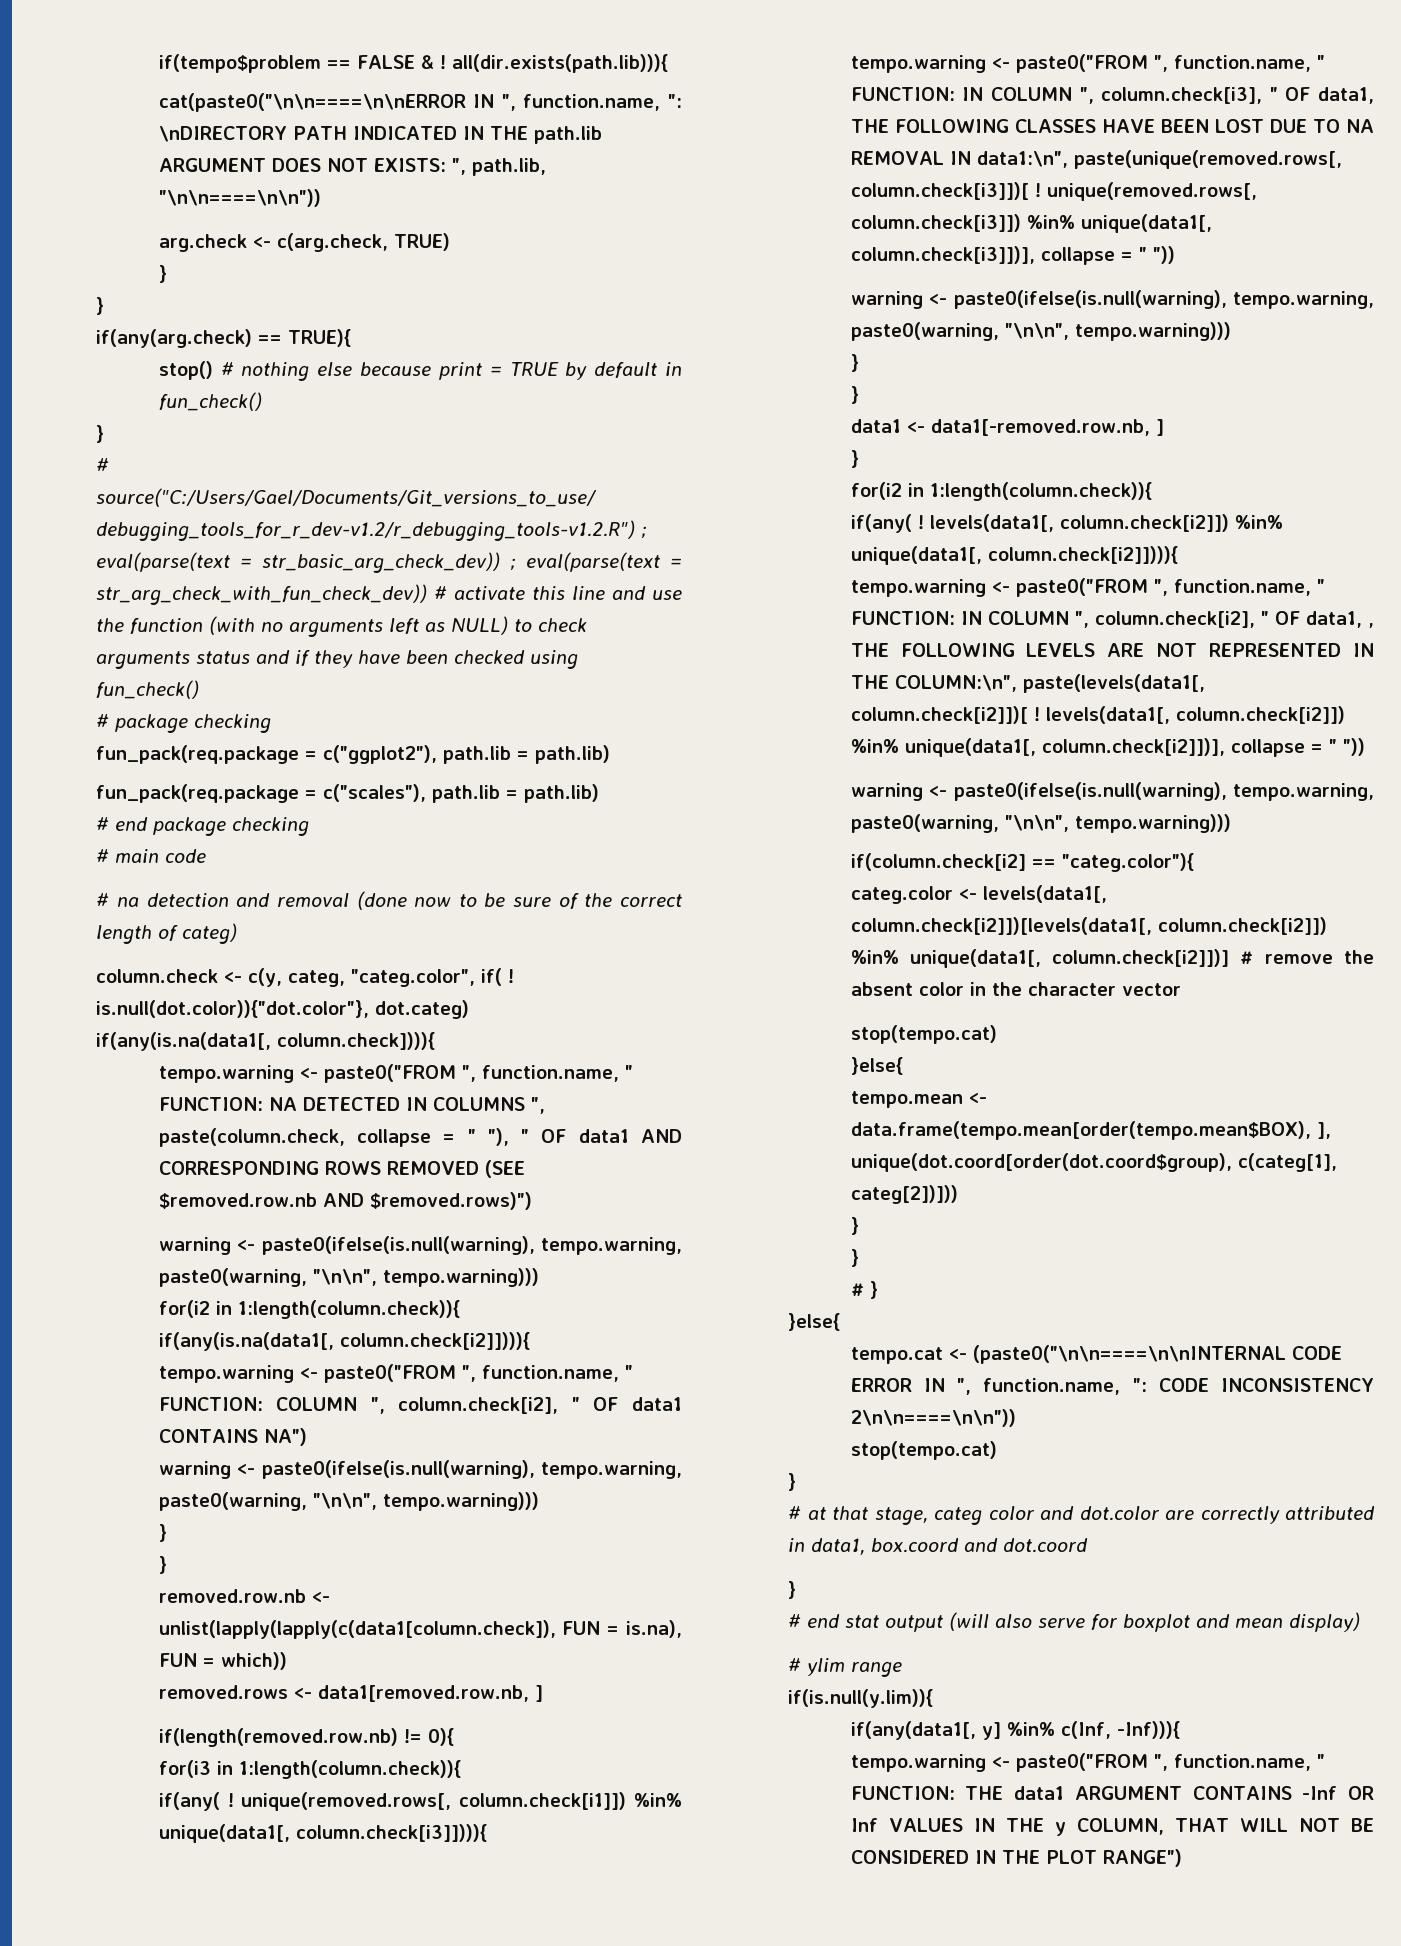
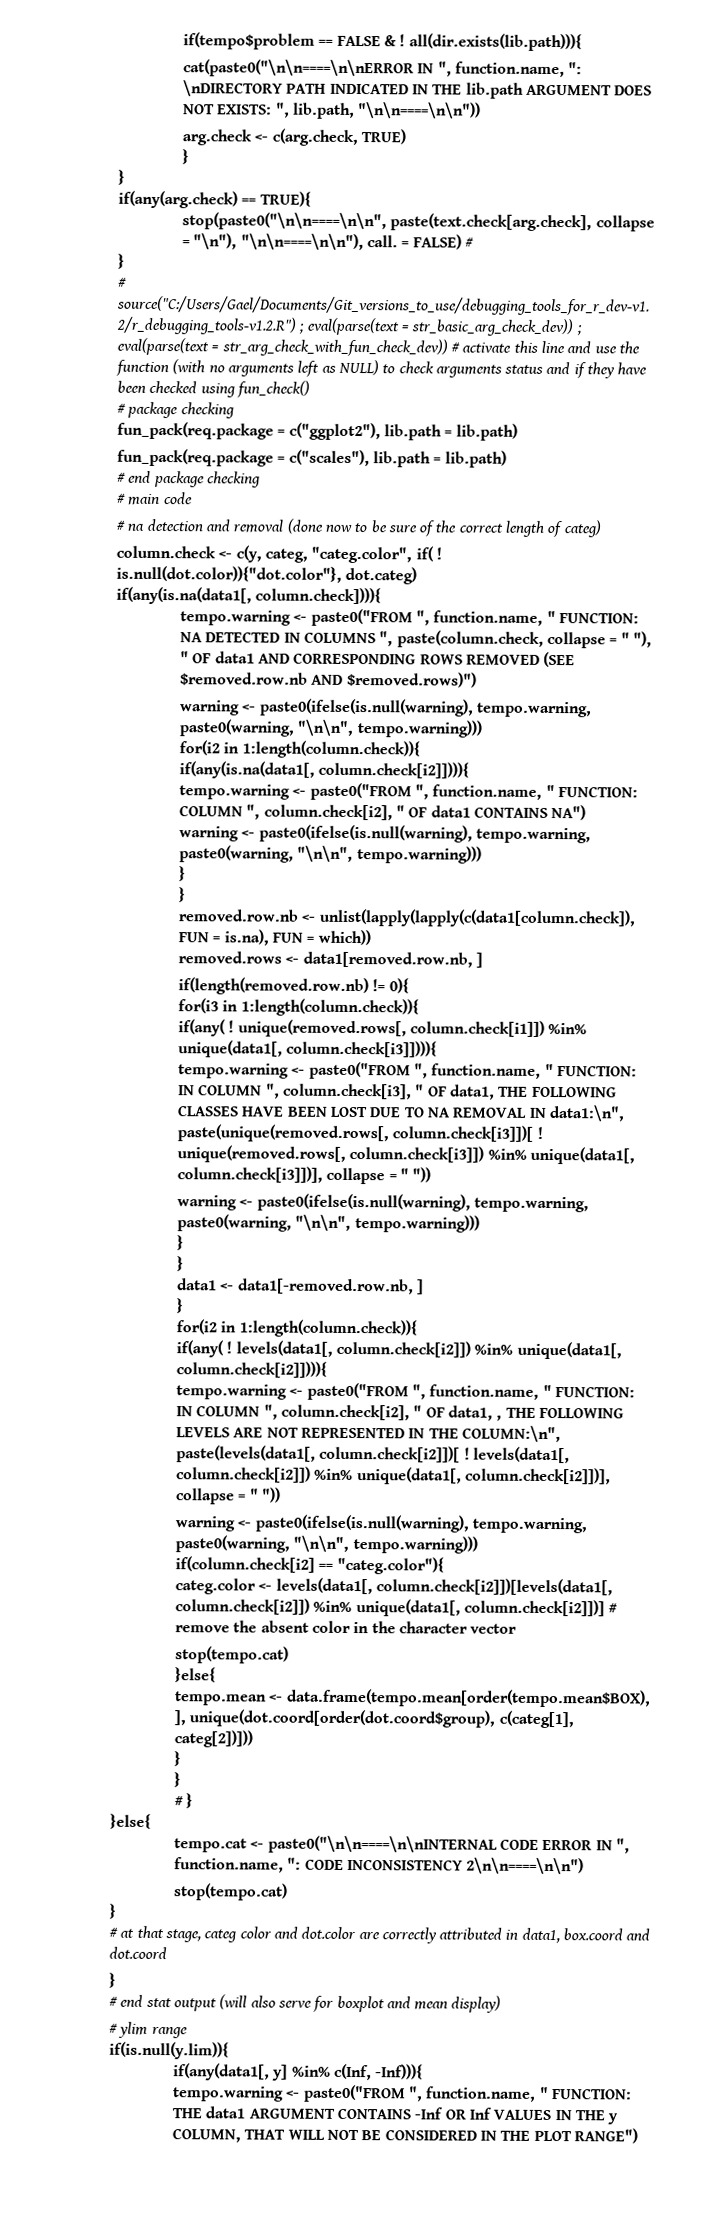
- if(tempo$problem == FALSE & ! all(dir.exists(path.lib))){
+ if(tempo$problem == FALSE & ! all(dir.exists(lib.path))){
- cat(paste0("\n\n====\n\nERROR IN ", function.name, ": \nDIRECTORY PATH INDICATED IN THE path.lib ARGUMENT DOES NOT EXISTS: ", path.lib, "\n\n====\n\n"))
+ cat(paste0("\n\n====\n\nERROR IN ", function.name, ": \nDIRECTORY PATH INDICATED IN THE lib.path ARGUMENT DOES NOT EXISTS: ", lib.path, "\n\n====\n\n"))
- stop() # nothing else because print = TRUE by default in fun_check()
+ stop(paste0("\n\n====\n\n", paste(text.check[arg.check], collapse = "\n"), "\n\n====\n\n"), call. = FALSE) #
- fun_pack(req.package = c("ggplot2"), path.lib = path.lib)
+ fun_pack(req.package = c("ggplot2"), lib.path = lib.path)
- fun_pack(req.package = c("scales"), path.lib = path.lib)
+ fun_pack(req.package = c("scales"), lib.path = lib.path)
- tempo.cat <- (paste0("\n\n====\n\nINTERNAL CODE ERROR IN ", function.name, ": CODE INCONSISTENCY 2\n\n====\n\n"))
+ tempo.cat <- paste0("\n\n====\n\nINTERNAL CODE ERROR IN ", function.name, ": CODE INCONSISTENCY 2\n\n====\n\n")

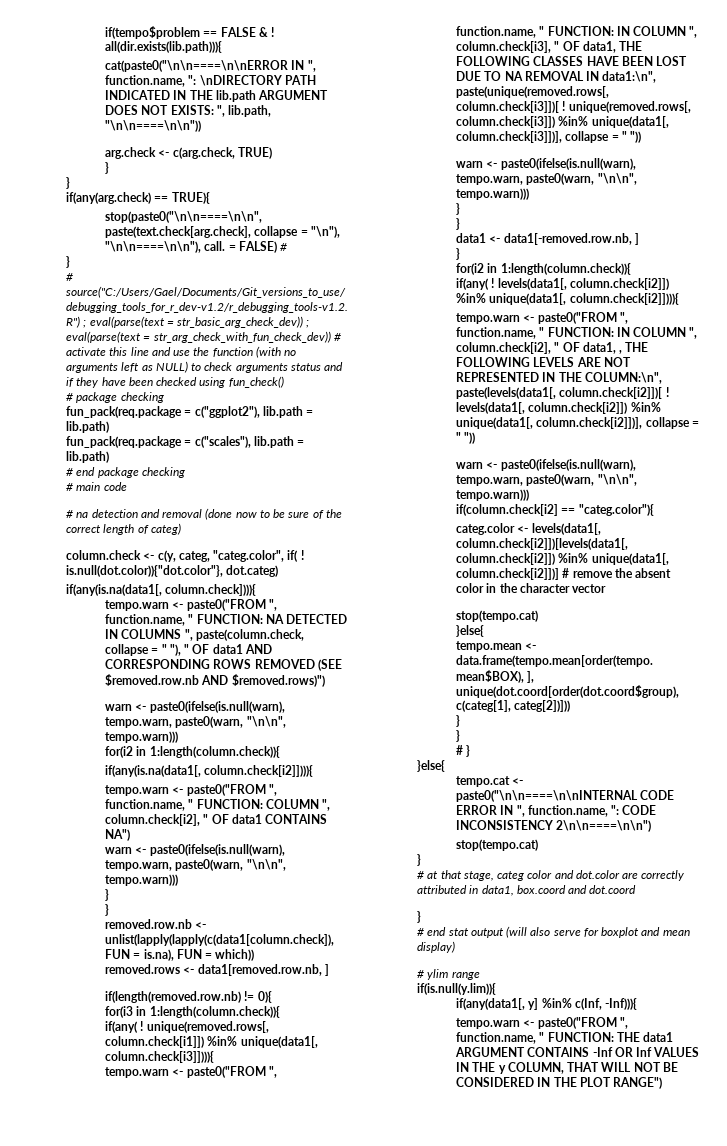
- tempo.warning <- paste0("FROM ", function.name, " FUNCTION: NA DETECTED IN COLUMNS ", paste(column.check, collapse = " "), " OF data1 AND CORRESPONDING ROWS REMOVED (SEE $removed.row.nb AND $removed.rows)")
- warning <- paste0(ifelse(is.null(warning), tempo.warning, paste0(warning, "\n\n", tempo.warning)))
+ tempo.warn <- paste0("FROM ", function.name, " FUNCTION: NA DETECTED IN COLUMNS ", paste(column.check, collapse = " "), " OF data1 AND CORRESPONDING ROWS REMOVED (SEE $removed.row.nb AND $removed.rows)")
+ warn <- paste0(ifelse(is.null(warn), tempo.warn, paste0(warn, "\n\n", tempo.warn)))
- tempo.warning <- paste0("FROM ", function.name, " FUNCTION: COLUMN ", column.check[i2], " OF data1 CONTAINS NA")
- warning <- paste0(ifelse(is.null(warning), tempo.warning, paste0(warning, "\n\n", tempo.warning)))
+ tempo.warn <- paste0("FROM ", function.name, " FUNCTION: COLUMN ", column.check[i2], " OF data1 CONTAINS NA")
+ warn <- paste0(ifelse(is.null(warn), tempo.warn, paste0(warn, "\n\n", tempo.warn)))
- tempo.warning <- paste0("FROM ", function.name, " FUNCTION: IN COLUMN ", column.check[i3], " OF data1, THE FOLLOWING CLASSES HAVE BEEN LOST DUE TO NA REMOVAL IN data1:\n", paste(unique(removed.rows[, column.check[i3]])[ ! unique(removed.rows[, column.check[i3]]) %in% unique(data1[, column.check[i3]])], collapse = " "))
- warning <- paste0(ifelse(is.null(warning), tempo.warning, paste0(warning, "\n\n", tempo.warning)))
+ tempo.warn <- paste0("FROM ", function.name, " FUNCTION: IN COLUMN ", column.check[i3], " OF data1, THE FOLLOWING CLASSES HAVE BEEN LOST DUE TO NA REMOVAL IN data1:\n", paste(unique(removed.rows[, column.check[i3]])[ ! unique(removed.rows[, column.check[i3]]) %in% unique(data1[, column.check[i3]])], collapse = " "))
+ warn <- paste0(ifelse(is.null(warn), tempo.warn, paste0(warn, "\n\n", tempo.warn)))
- tempo.warning <- paste0("FROM ", function.name, " FUNCTION: IN COLUMN ", column.check[i2], " OF data1, , THE FOLLOWING LEVELS ARE NOT REPRESENTED IN THE COLUMN:\n", paste(levels(data1[, column.check[i2]])[ ! levels(data1[, column.check[i2]]) %in% unique(data1[, column.check[i2]])], collapse = " "))
- warning <- paste0(ifelse(is.null(warning), tempo.warning, paste0(warning, "\n\n", tempo.warning)))
+ tempo.warn <- paste0("FROM ", function.name, " FUNCTION: IN COLUMN ", column.check[i2], " OF data1, , THE FOLLOWING LEVELS ARE NOT REPRESENTED IN THE COLUMN:\n", paste(levels(data1[, column.check[i2]])[ ! levels(data1[, column.check[i2]]) %in% unique(data1[, column.check[i2]])], collapse = " "))
+ warn <- paste0(ifelse(is.null(warn), tempo.warn, paste0(warn, "\n\n", tempo.warn)))
- tempo.warning <- paste0("FROM ", function.name, " FUNCTION: THE data1 ARGUMENT CONTAINS -Inf OR Inf VALUES IN THE y COLUMN, THAT WILL NOT BE CONSIDERED IN THE PLOT RANGE")
+ tempo.warn <- paste0("FROM ", function.name, " FUNCTION: THE data1 ARGUMENT CONTAINS -Inf OR Inf VALUES IN THE y COLUMN, THAT WILL NOT BE CONSIDERED IN THE PLOT RANGE")

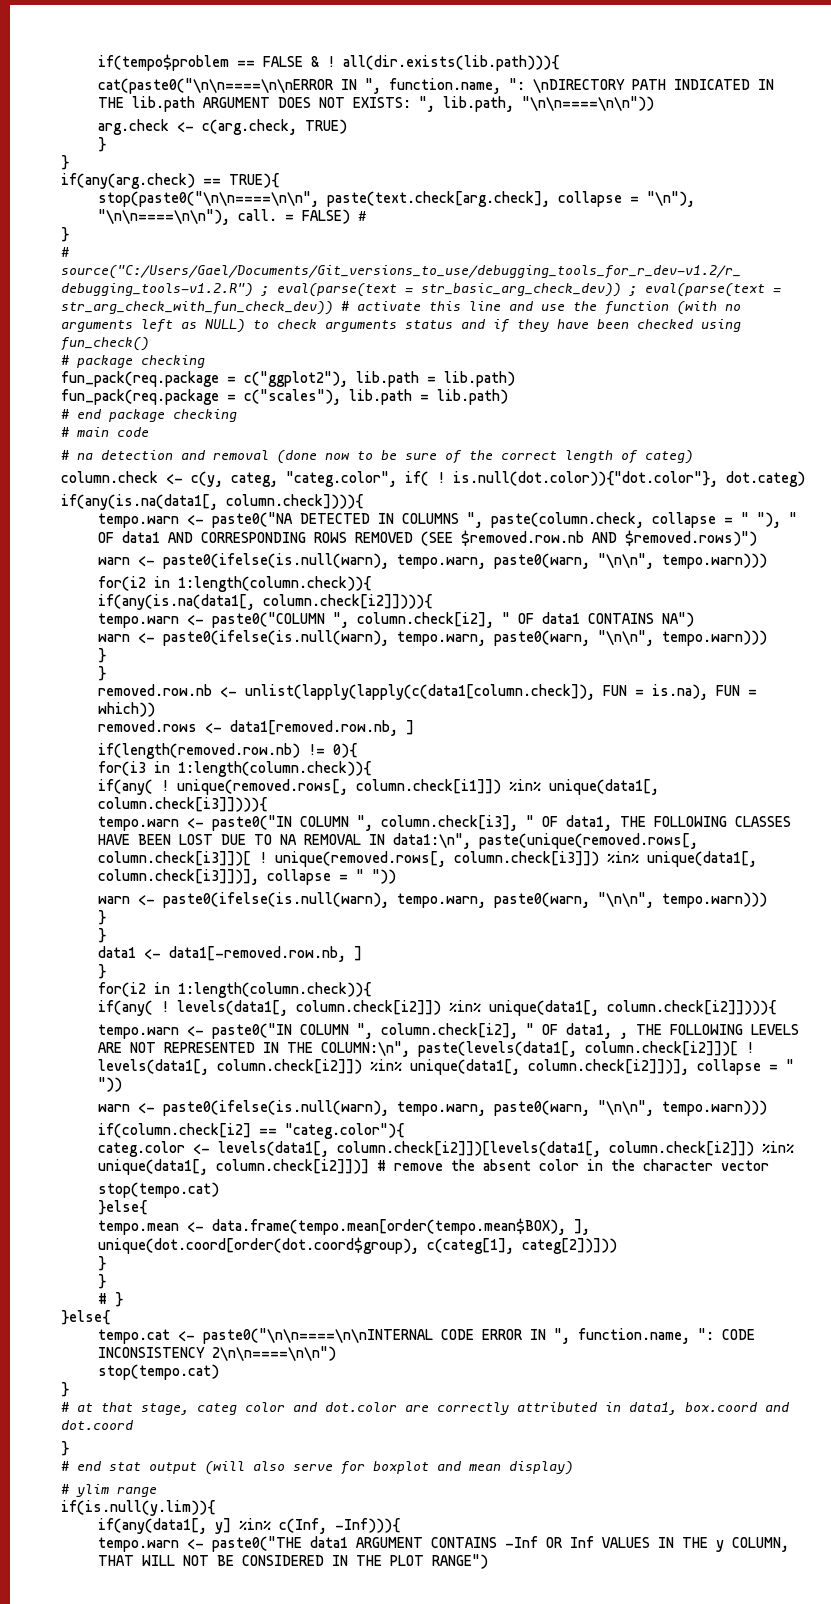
- tempo.warn <- paste0("FROM ", function.name, " FUNCTION: NA DETECTED IN COLUMNS ", paste(column.check, collapse = " "), " OF data1 AND CORRESPONDING ROWS REMOVED (SEE $removed.row.nb AND $removed.rows)")
+ tempo.warn <- paste0("NA DETECTED IN COLUMNS ", paste(column.check, collapse = " "), " OF data1 AND CORRESPONDING ROWS REMOVED (SEE $removed.row.nb AND $removed.rows)")
- tempo.warn <- paste0("FROM ", function.name, " FUNCTION: COLUMN ", column.check[i2], " OF data1 CONTAINS NA")
+ tempo.warn <- paste0("COLUMN ", column.check[i2], " OF data1 CONTAINS NA")
- tempo.warn <- paste0("FROM ", function.name, " FUNCTION: IN COLUMN ", column.check[i3], " OF data1, THE FOLLOWING CLASSES HAVE BEEN LOST DUE TO NA REMOVAL IN data1:\n", paste(unique(removed.rows[, column.check[i3]])[ ! unique(removed.rows[, column.check[i3]]) %in% unique(data1[, column.check[i3]])], collapse = " "))
+ tempo.warn <- paste0("IN COLUMN ", column.check[i3], " OF data1, THE FOLLOWING CLASSES HAVE BEEN LOST DUE TO NA REMOVAL IN data1:\n", paste(unique(removed.rows[, column.check[i3]])[ ! unique(removed.rows[, column.check[i3]]) %in% unique(data1[, column.check[i3]])], collapse = " "))
- tempo.warn <- paste0("FROM ", function.name, " FUNCTION: IN COLUMN ", column.check[i2], " OF data1, , THE FOLLOWING LEVELS ARE NOT REPRESENTED IN THE COLUMN:\n", paste(levels(data1[, column.check[i2]])[ ! levels(data1[, column.check[i2]]) %in% unique(data1[, column.check[i2]])], collapse = " "))
+ tempo.warn <- paste0("IN COLUMN ", column.check[i2], " OF data1, , THE FOLLOWING LEVELS ARE NOT REPRESENTED IN THE COLUMN:\n", paste(levels(data1[, column.check[i2]])[ ! levels(data1[, column.check[i2]]) %in% unique(data1[, column.check[i2]])], collapse = " "))
- tempo.warn <- paste0("FROM ", function.name, " FUNCTION: THE data1 ARGUMENT CONTAINS -Inf OR Inf VALUES IN THE y COLUMN, THAT WILL NOT BE CONSIDERED IN THE PLOT RANGE")
+ tempo.warn <- paste0("THE data1 ARGUMENT CONTAINS -Inf OR Inf VALUES IN THE y COLUMN, THAT WILL NOT BE CONSIDERED IN THE PLOT RANGE")

